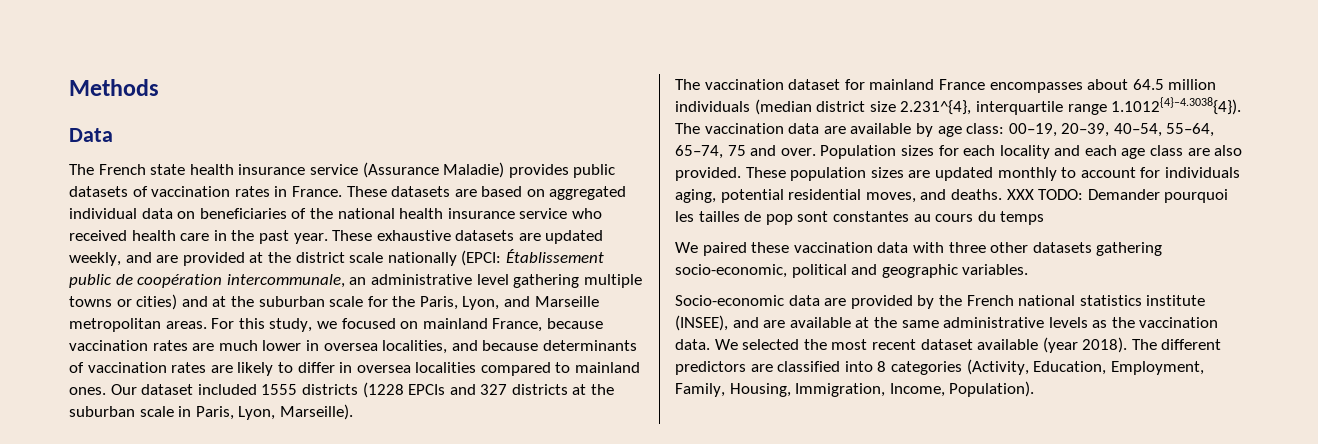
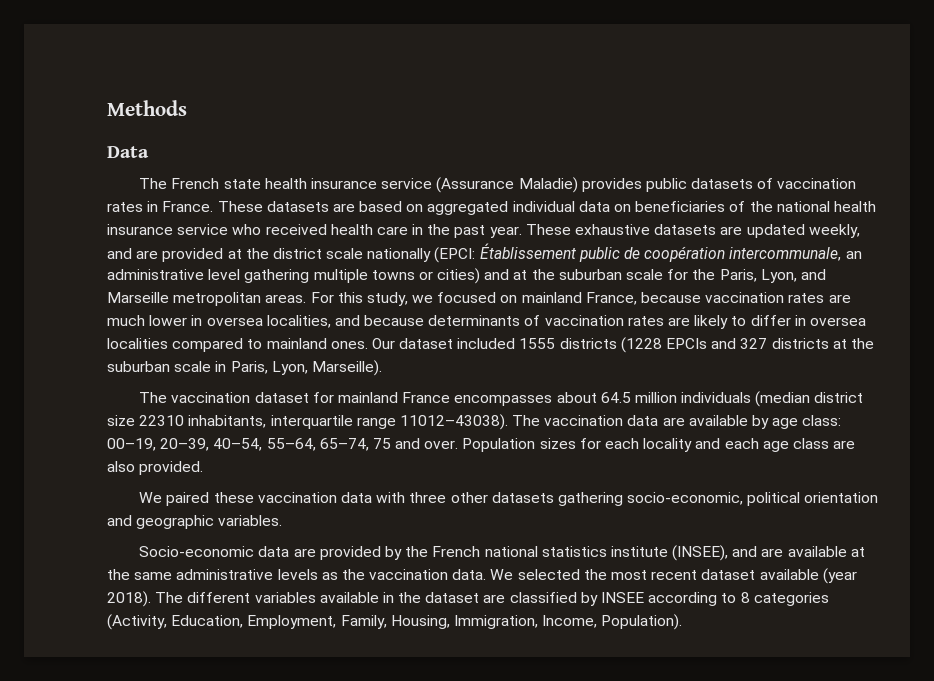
- The vaccination dataset for mainland France encompasses about 64.5 million individuals (median district size 2.231^{4}, interquartile range 1.1012{4}–4.3038{4}). The vaccination data are available by age class: 00–19, 20–39, 40–54, 55–64, 65–74, 75 and over.
+ The vaccination dataset for mainland France encompasses about 64.5 million individuals (median district size 22310 inhabitants, interquartile range 11012–43038). The vaccination data are available by age class: 00–19, 20–39, 40–54, 55–64, 65–74, 75 and over.
- These population sizes are updated monthly to account for individuals aging, potential residential moves, and deaths. XXX TODO: Demander pourquoi les tailles de pop sont constantes au cours du temps
- We paired these vaccination data with three other datasets gathering socio-economic, political and geographic variables.
+ We paired these vaccination data with three other datasets gathering socio-economic, political orientation and geographic variables.
- The different predictors are classified into 8 categories (Activity, Education, Employment, Family, Housing, Immigration, Income, Population).
+ The different variables available in the dataset are classified by INSEE according to 8 categories (Activity, Education, Employment, Family, Housing, Immigration, Income, Population).

